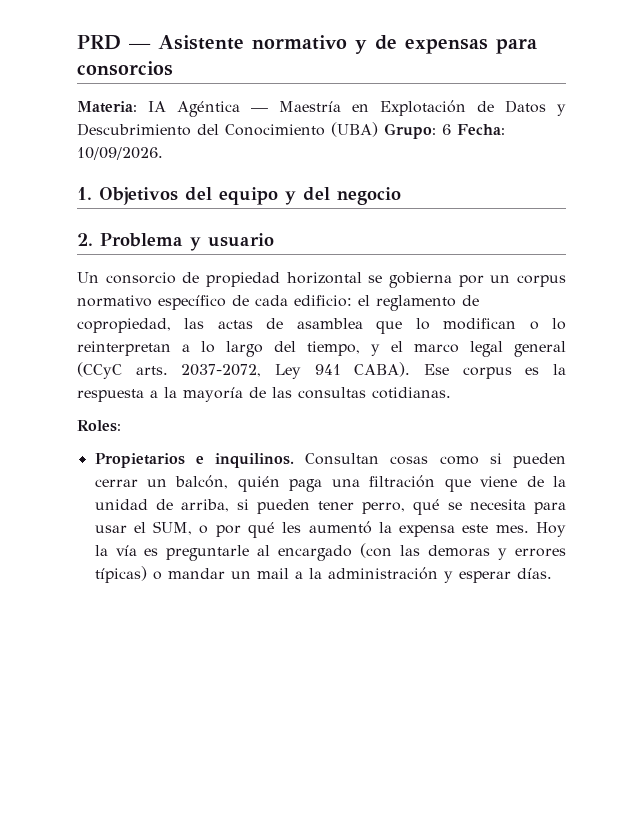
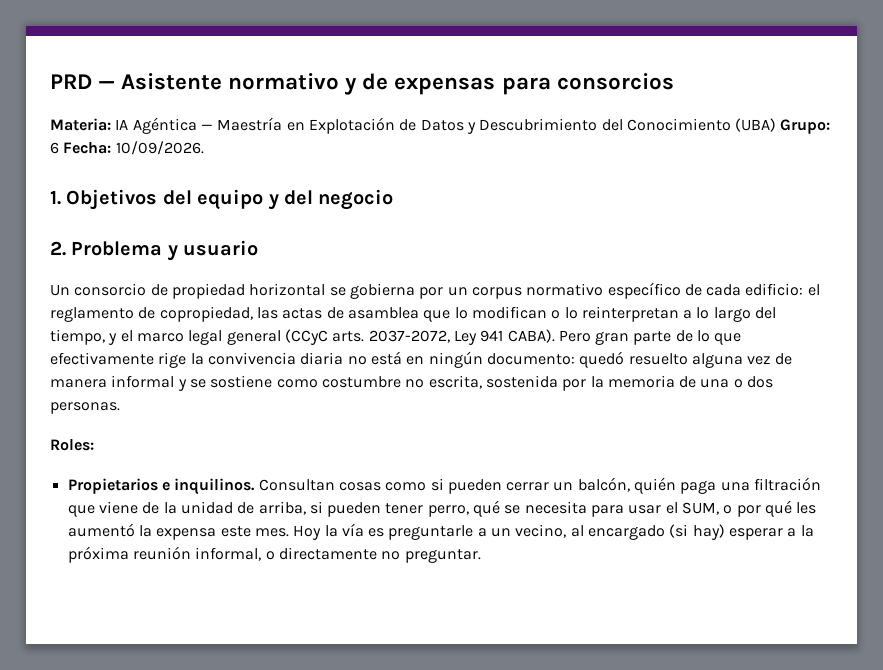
- Ese corpus es la respuesta a la mayoría de las consultas cotidianas.
+ Pero gran parte de lo que efectivamente rige la convivencia diaria no está en ningún documento: quedó resuelto alguna vez de manera informal y se sostiene como costumbre no escrita, sostenida por la memoria de una o dos personas.
- Hoy la vía es preguntarle al encargado (con las demoras y errores típicas) o mandar un mail a la administración y esperar días.
+ Hoy la vía es preguntarle a un vecino, al encargado (si hay) esperar a la próxima reunión informal, o directamente no preguntar.

